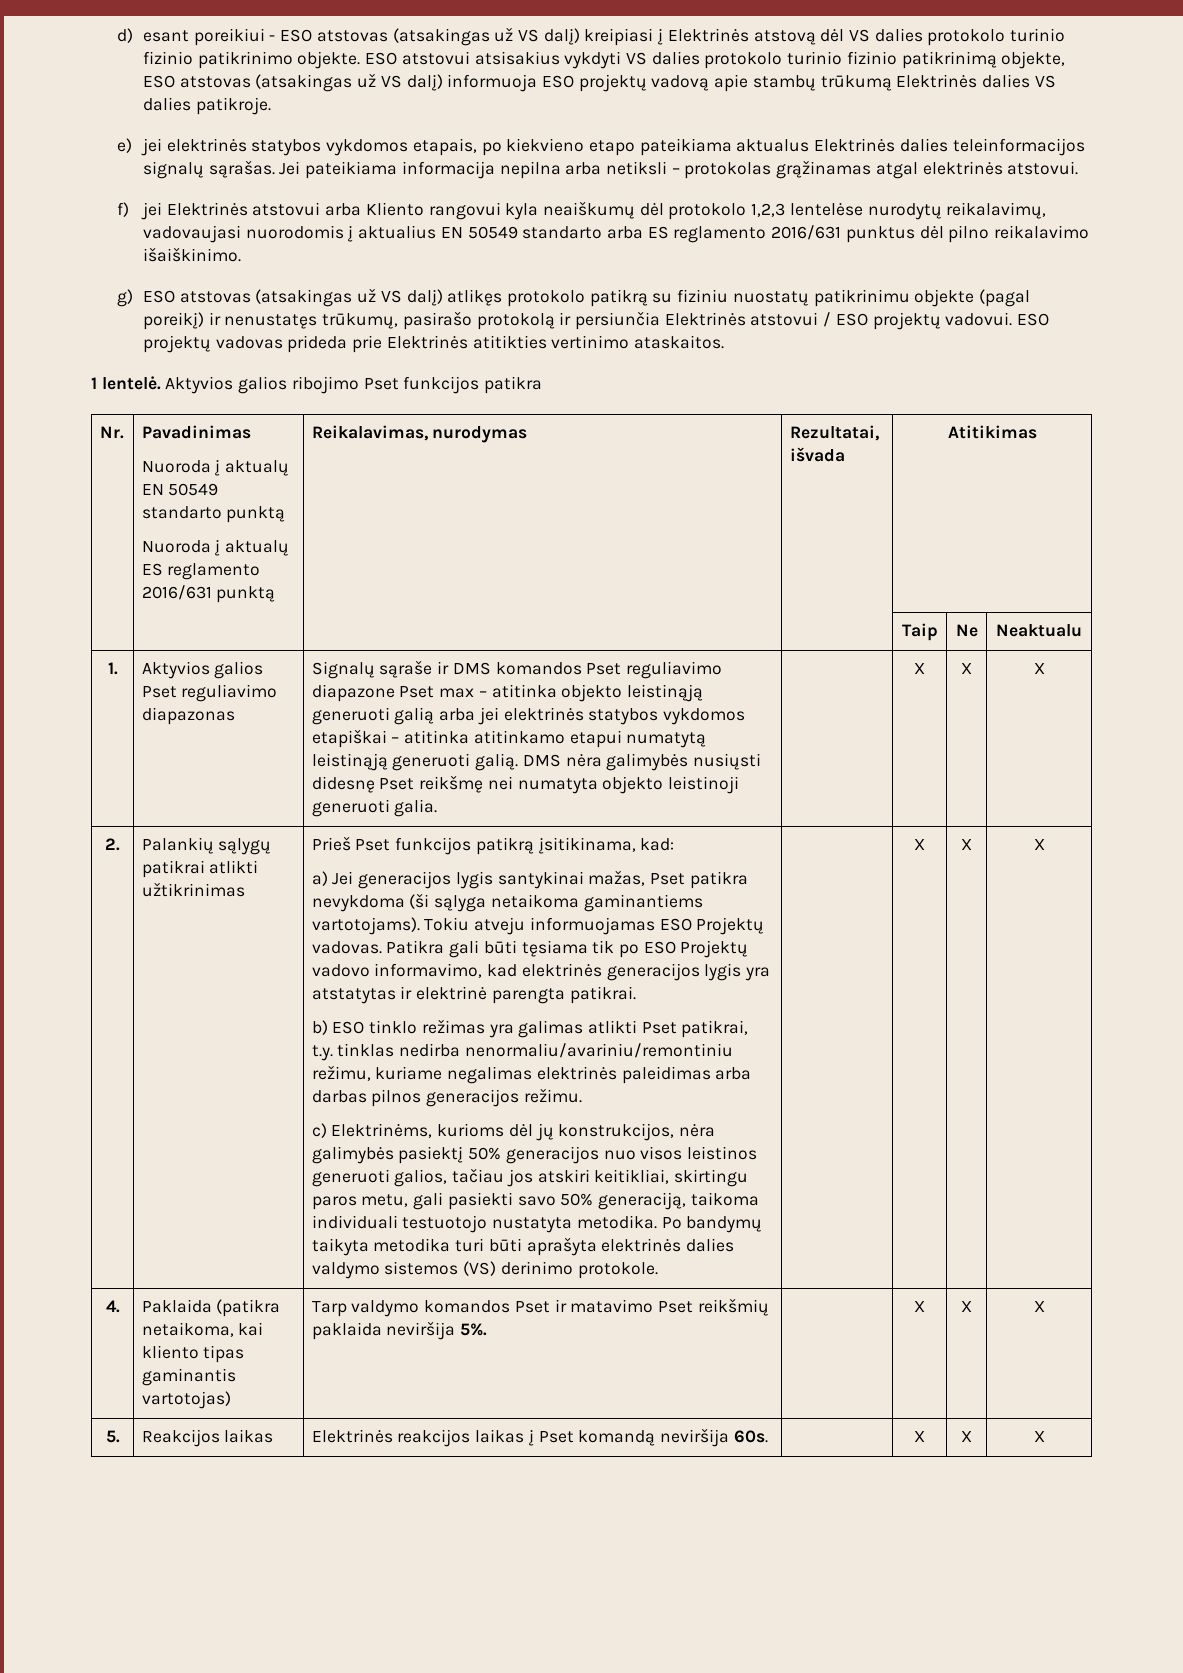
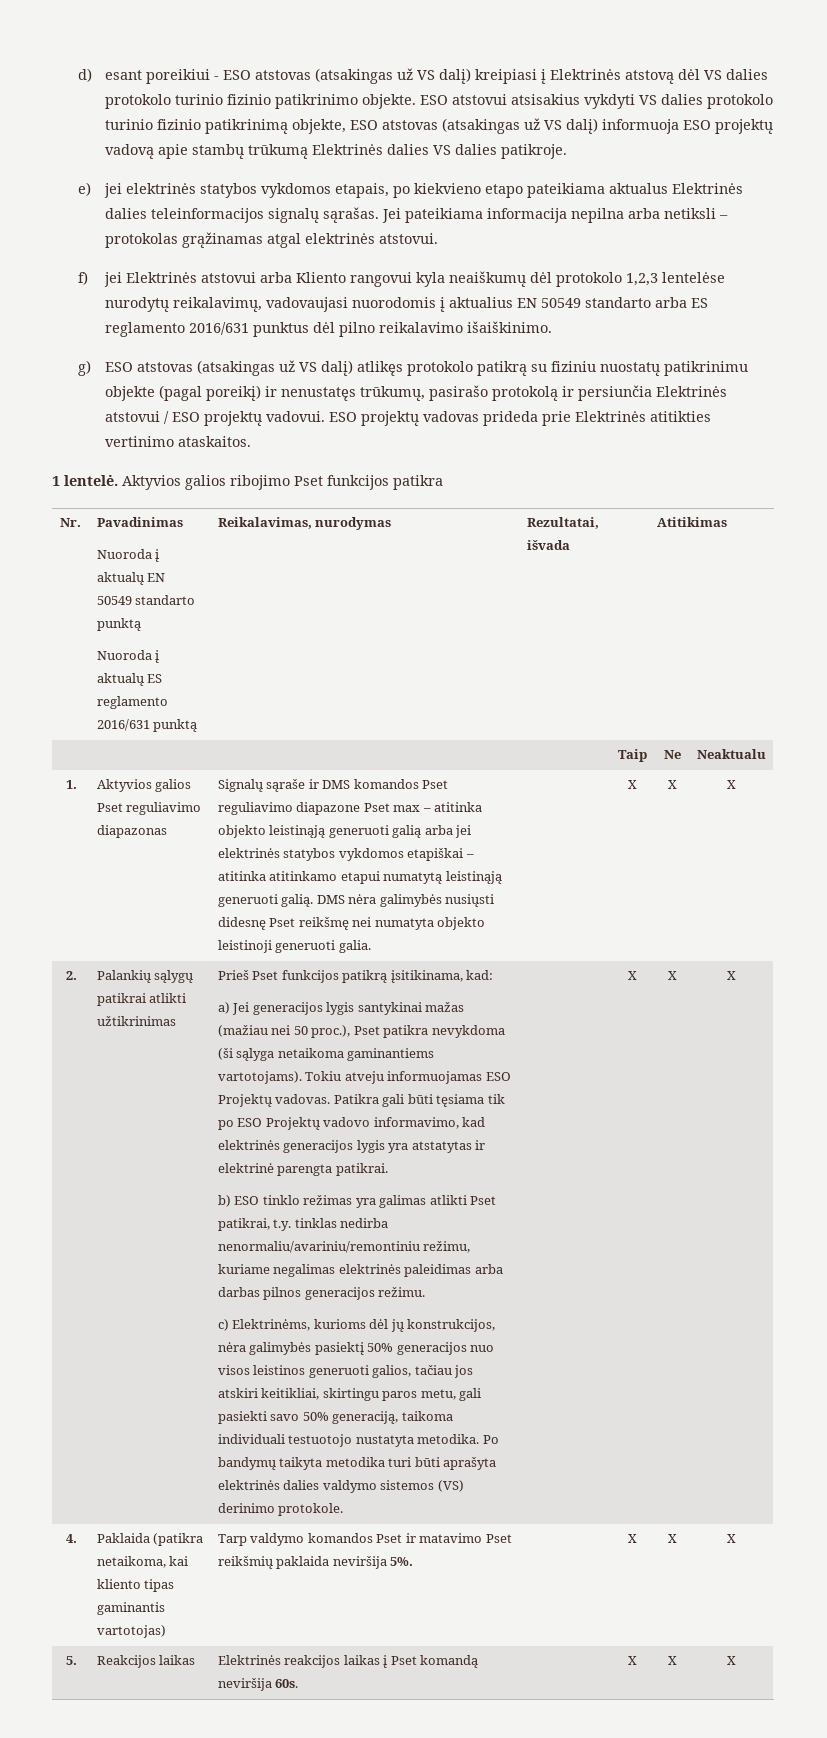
- a) Jei generacijos lygis santykinai mažas, Pset patikra nevykdoma (ši sąlyga netaikoma gaminantiems vartotojams).
+ a) Jei generacijos lygis santykinai mažas (mažiau nei 50 proc.), Pset patikra nevykdoma (ši sąlyga netaikoma gaminantiems vartotojams).

